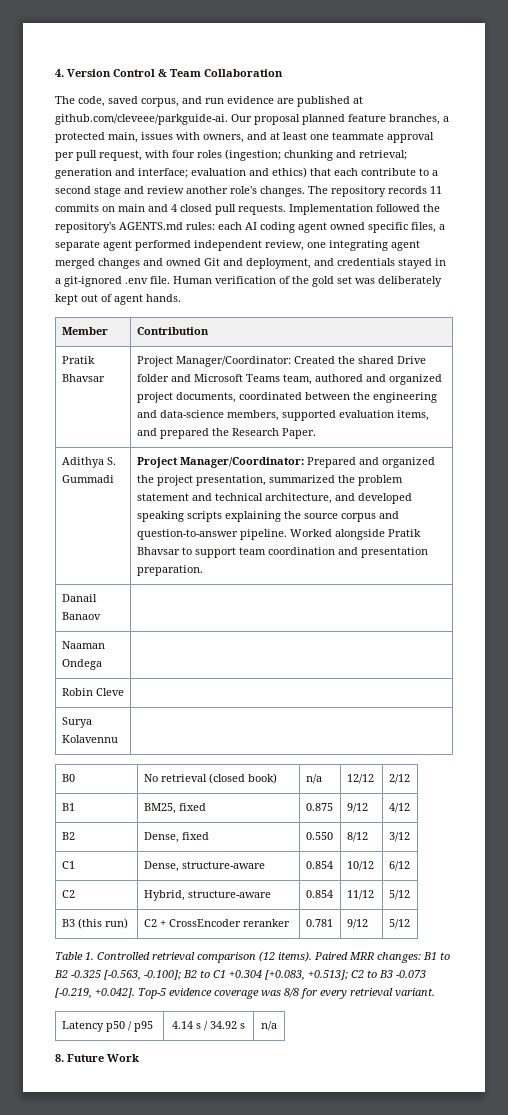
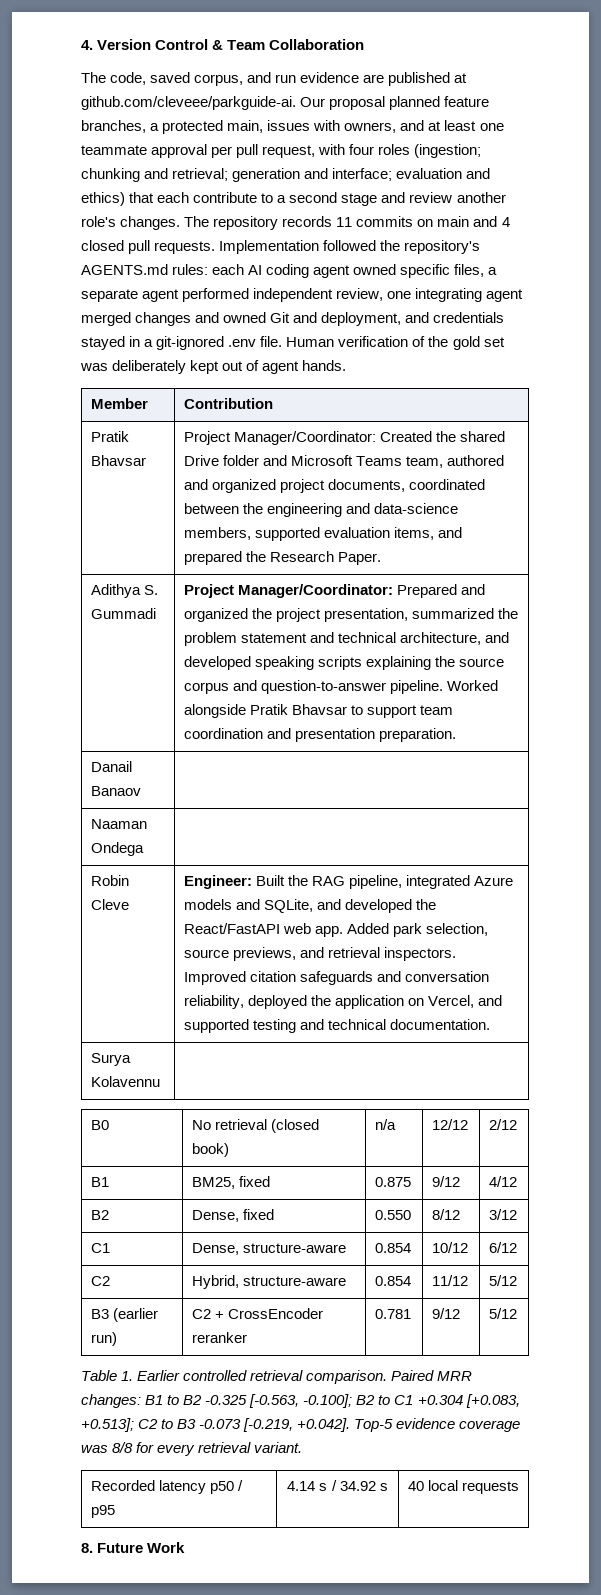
+ Engineer: Built the RAG pipeline, integrated Azure models and SQLite, and developed the React/FastAPI web app. Added park selection, source previews, and retrieval inspectors. Improved citation safeguards and conversation reliability, deployed the application on Vercel, and supported testing and technical documentation.
- B3 (this run) | C2 + CrossEncoder reranker | 0.781 | 9/12 | 5/12
+ B3 (earlier run) | C2 + CrossEncoder reranker | 0.781 | 9/12 | 5/12
- Table 1. Controlled retrieval comparison (12 items).
+ Table 1. Earlier controlled retrieval comparison.
- Latency p50 / p95 | 4.14 s / 34.92 s | n/a
+ Recorded latency p50 / p95 | 4.14 s / 34.92 s | 40 local requests

